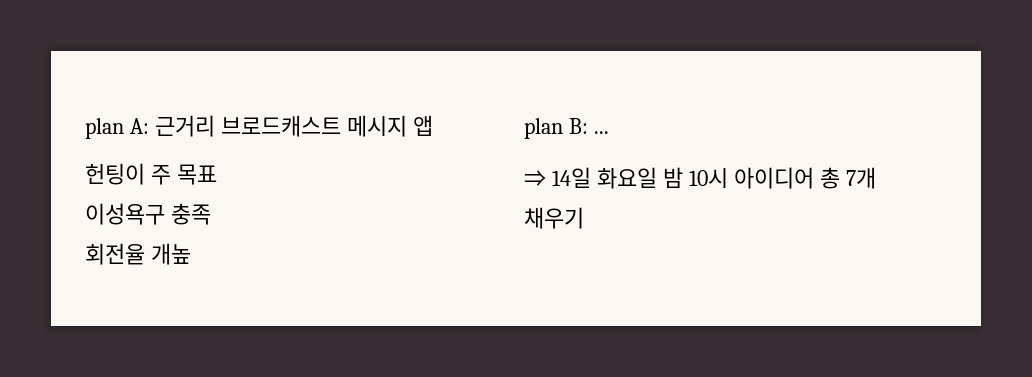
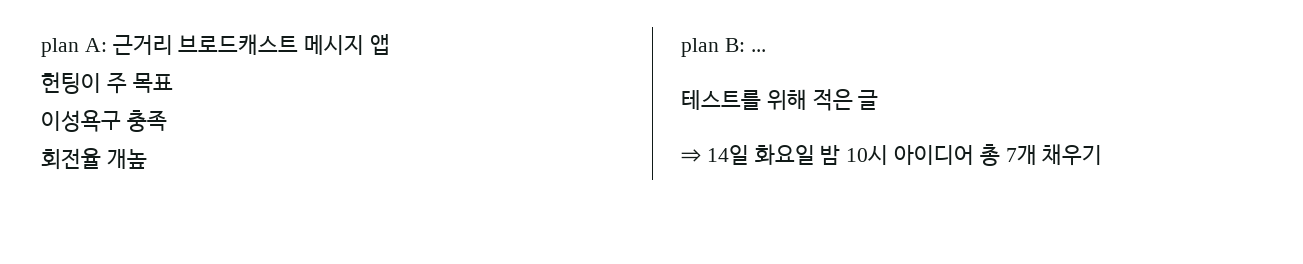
+ 테스트를 위해 적은 글

